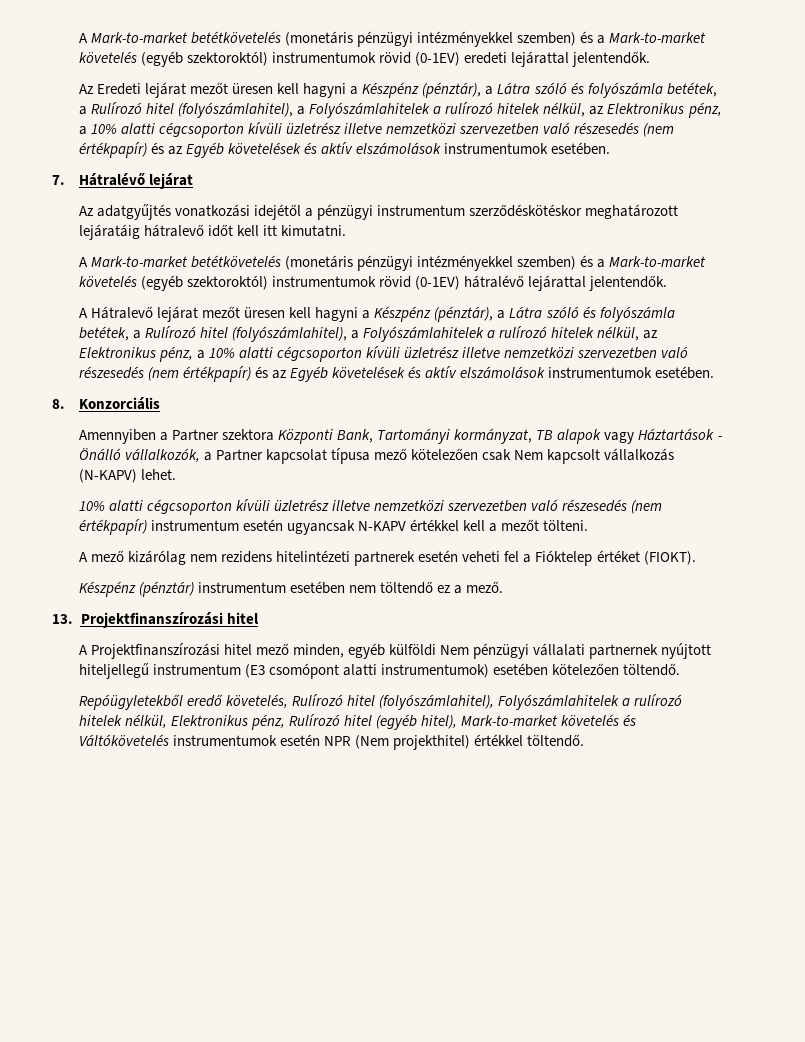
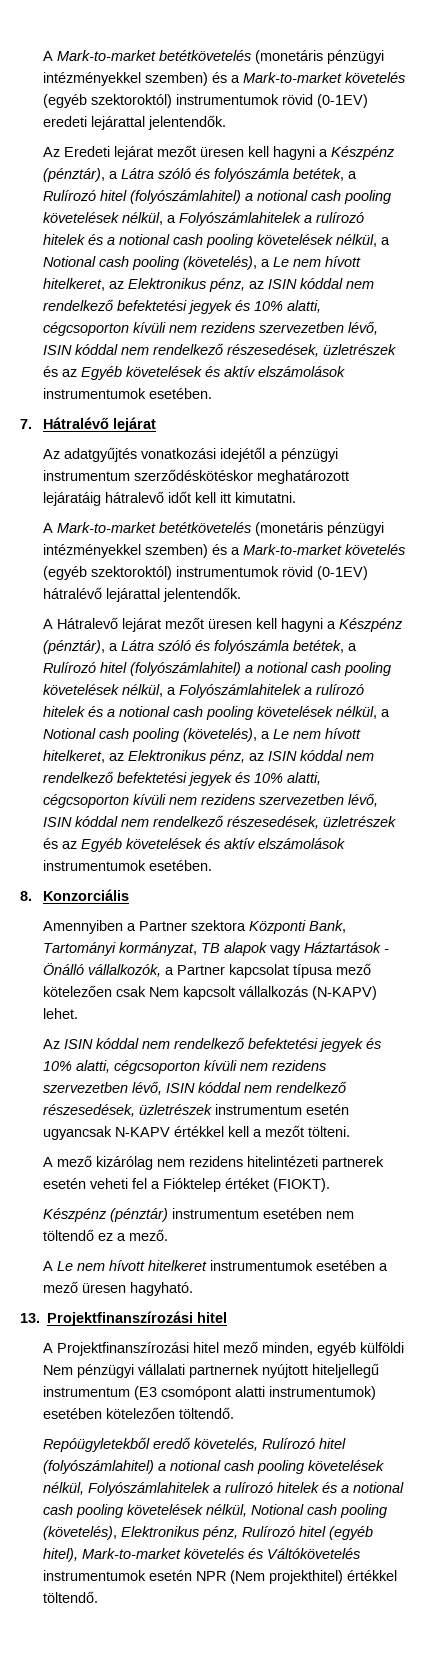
- Az Eredeti lejárat mezőt üresen kell hagyni a Készpénz (pénztár), a Látra szóló és folyószámla betétek, a Rulírozó hitel (folyószámlahitel), a Folyószámlahitelek a rulírozó hitelek nélkül, az Elektronikus pénz, a 10% alatti cégcsoporton kívüli üzletrész illetve nemzetközi szervezetben való részesedés (nem értékpapír) és az Egyéb követelések és aktív elszámolások instrumentumok esetében.
+ Az Eredeti lejárat mezőt üresen kell hagyni a Készpénz (pénztár), a Látra szóló és folyószámla betétek, a Rulírozó hitel (folyószámlahitel) a notional cash pooling követelések nélkül, a Folyószámlahitelek a rulírozó hitelek és a notional cash pooling követelések nélkül, a Notional cash pooling (követelés), a Le nem hívott hitelkeret, az Elektronikus pénz, az ISIN kóddal nem rendelkező befektetési jegyek és 10% alatti, cégcsoporton kívüli nem rezidens szervezetben lévő, ISIN kóddal nem rendelkező részesedések, üzletrészek és az Egyéb követelések és aktív elszámolások instrumentumok esetében.
- A Hátralevő lejárat mezőt üresen kell hagyni a Készpénz (pénztár), a Látra szóló és folyószámla betétek, a Rulírozó hitel (folyószámlahitel), a Folyószámlahitelek a rulírozó hitelek nélkül, az Elektronikus pénz, a 10% alatti cégcsoporton kívüli üzletrész illetve nemzetközi szervezetben való részesedés (nem értékpapír) és az Egyéb követelések és aktív elszámolások instrumentumok esetében.
+ A Hátralevő lejárat mezőt üresen kell hagyni a Készpénz (pénztár), a Látra szóló és folyószámla betétek, a Rulírozó hitel (folyószámlahitel) a notional cash pooling követelések nélkül, a Folyószámlahitelek a rulírozó hitelek és a notional cash pooling követelések nélkül, a Notional cash pooling (követelés), a Le nem hívott hitelkeret, az Elektronikus pénz, az ISIN kóddal nem rendelkező befektetési jegyek és 10% alatti, cégcsoporton kívüli nem rezidens szervezetben lévő, ISIN kóddal nem rendelkező részesedések, üzletrészek és az Egyéb követelések és aktív elszámolások instrumentumok esetében.
- 10% alatti cégcsoporton kívüli üzletrész illetve nemzetközi szervezetben való részesedés (nem értékpapír) instrumentum esetén ugyancsak N-KAPV értékkel kell a mezőt tölteni.
+ Az ISIN kóddal nem rendelkező befektetési jegyek és 10% alatti, cégcsoporton kívüli nem rezidens szervezetben lévő, ISIN kóddal nem rendelkező részesedések, üzletrészek instrumentum esetén ugyancsak N-KAPV értékkel kell a mezőt tölteni.
+ A Le nem hívott hitelkeret instrumentumok esetében a mező üresen hagyható.
- Repóügyletekből eredő követelés, Rulírozó hitel (folyószámlahitel), Folyószámlahitelek a rulírozó hitelek nélkül, Elektronikus pénz, Rulírozó hitel (egyéb hitel), Mark-to-market követelés és Váltókövetelés instrumentumok esetén NPR (Nem projekthitel) értékkel töltendő.
+ Repóügyletekből eredő követelés, Rulírozó hitel (folyószámlahitel) a notional cash pooling követelések nélkül, Folyószámlahitelek a rulírozó hitelek és a notional cash pooling követelések nélkül, Notional cash pooling (követelés), Elektronikus pénz, Rulírozó hitel (egyéb hitel), Mark-to-market követelés és Váltókövetelés instrumentumok esetén NPR (Nem projekthitel) értékkel töltendő.

